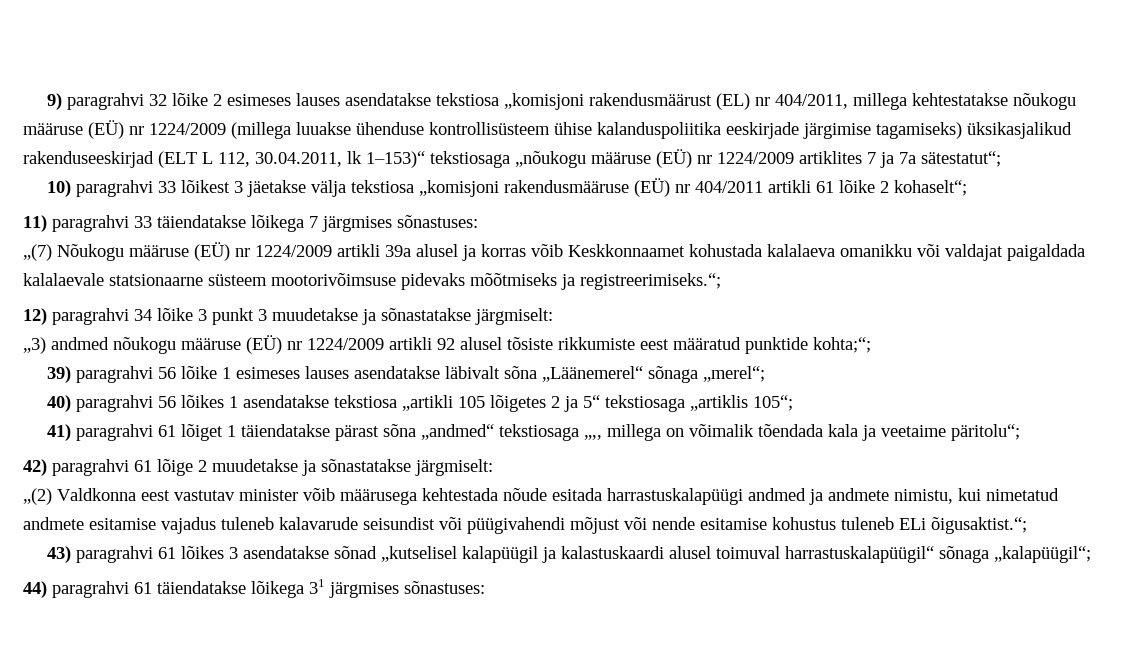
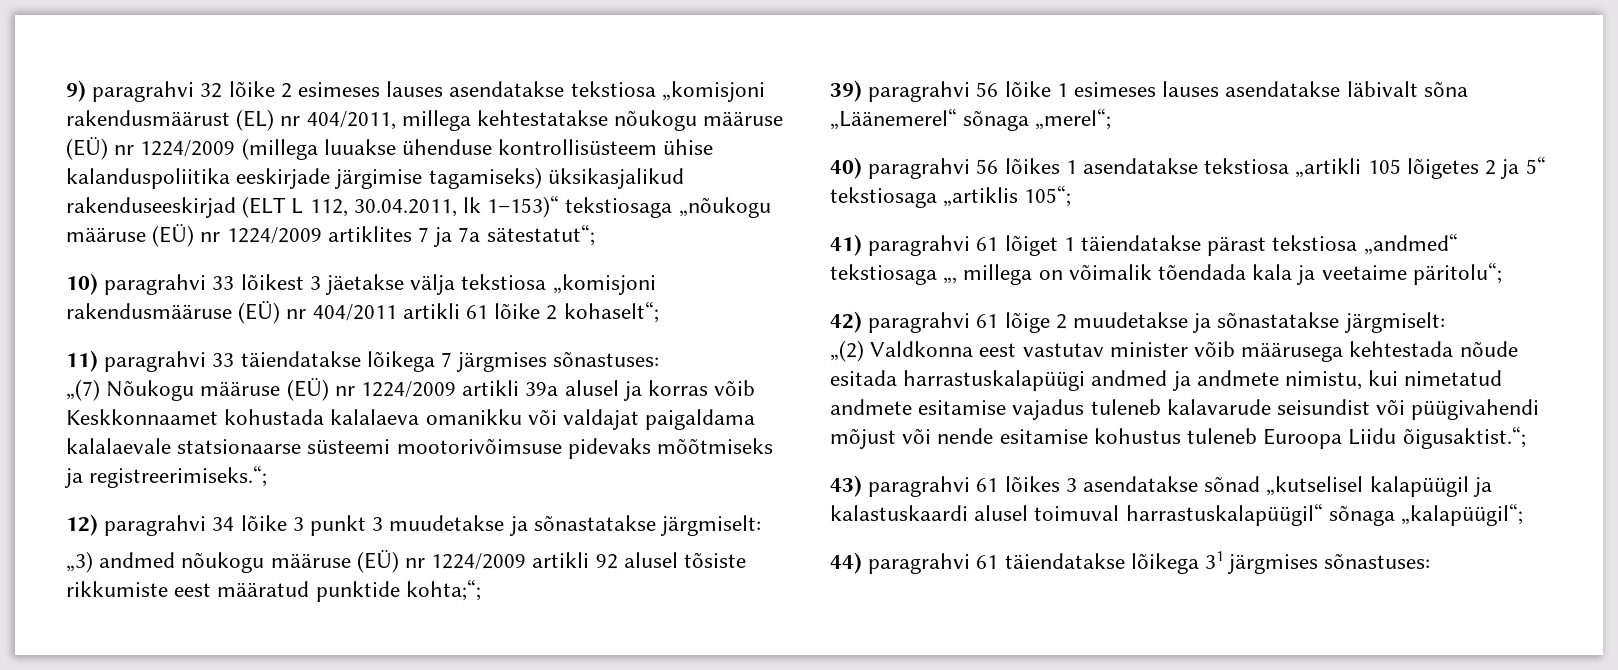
- „(7) Nõukogu määruse (EÜ) nr 1224/2009 artikli 39a alusel ja korras võib Keskkonnaamet kohustada kalalaeva omanikku või valdajat paigaldada kalalaevale statsionaarne süsteem mootorivõimsuse pidevaks mõõtmiseks ja registreerimiseks.“;
+ „(7) Nõukogu määruse (EÜ) nr 1224/2009 artikli 39a alusel ja korras võib Keskkonnaamet kohustada kalalaeva omanikku või valdajat paigaldama kalalaevale statsionaarse süsteemi mootorivõimsuse pidevaks mõõtmiseks ja registreerimiseks.“;
- 41) paragrahvi 61 lõiget 1 täiendatakse pärast sõna „andmed“ tekstiosaga „,, millega on võimalik tõendada kala ja veetaime päritolu“;
+ 41) paragrahvi 61 lõiget 1 täiendatakse pärast tekstiosa „andmed“ tekstiosaga „, millega on võimalik tõendada kala ja veetaime päritolu“;
- „(2) Valdkonna eest vastutav minister võib määrusega kehtestada nõude esitada harrastuskalapüügi andmed ja andmete nimistu, kui nimetatud andmete esitamise vajadus tuleneb kalavarude seisundist või püügivahendi mõjust või nende esitamise kohustus tuleneb ELi õigusaktist.“;
+ „(2) Valdkonna eest vastutav minister võib määrusega kehtestada nõude esitada harrastuskalapüügi andmed ja andmete nimistu, kui nimetatud andmete esitamise vajadus tuleneb kalavarude seisundist või püügivahendi mõjust või nende esitamise kohustus tuleneb Euroopa Liidu õigusaktist.“;

